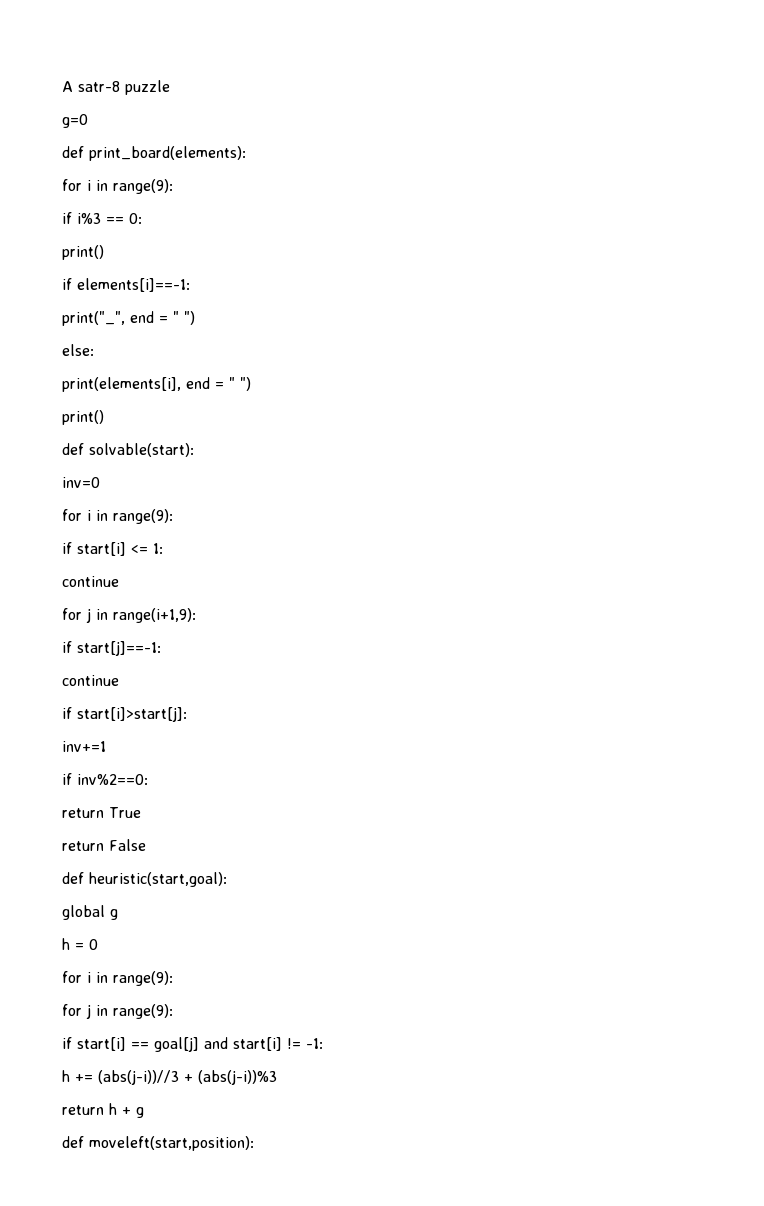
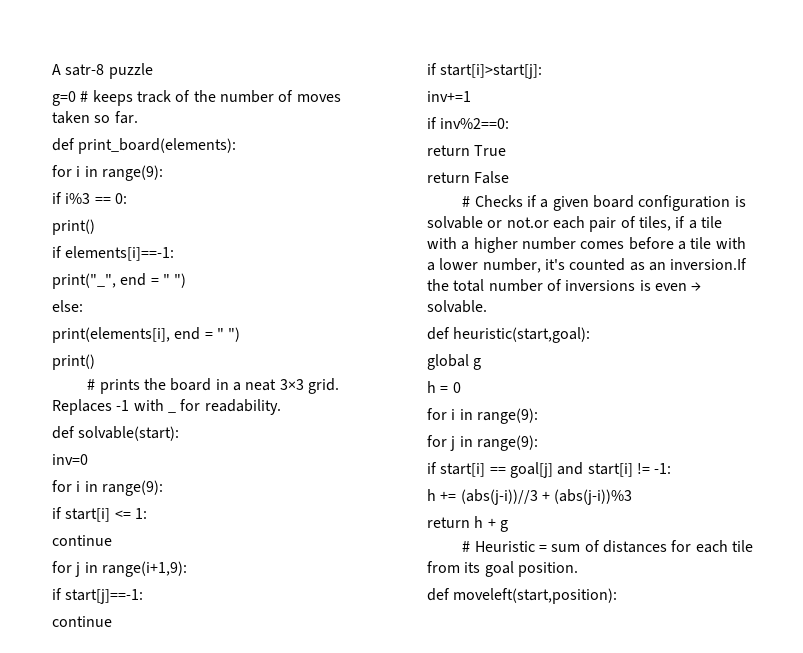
- g=0
+ g=0 # keeps track of the number of moves taken so far.
+ # prints the board in a neat 3×3 grid. Replaces -1 with _ for readability.
+ # Checks if a given board configuration is solvable or not.or each pair of tiles, if a tile with a higher number comes before a tile with a lower number, it's counted as an inversion.If the total number of inversions is even → solvable.
+ # Heuristic = sum of distances for each tile from its goal position.

